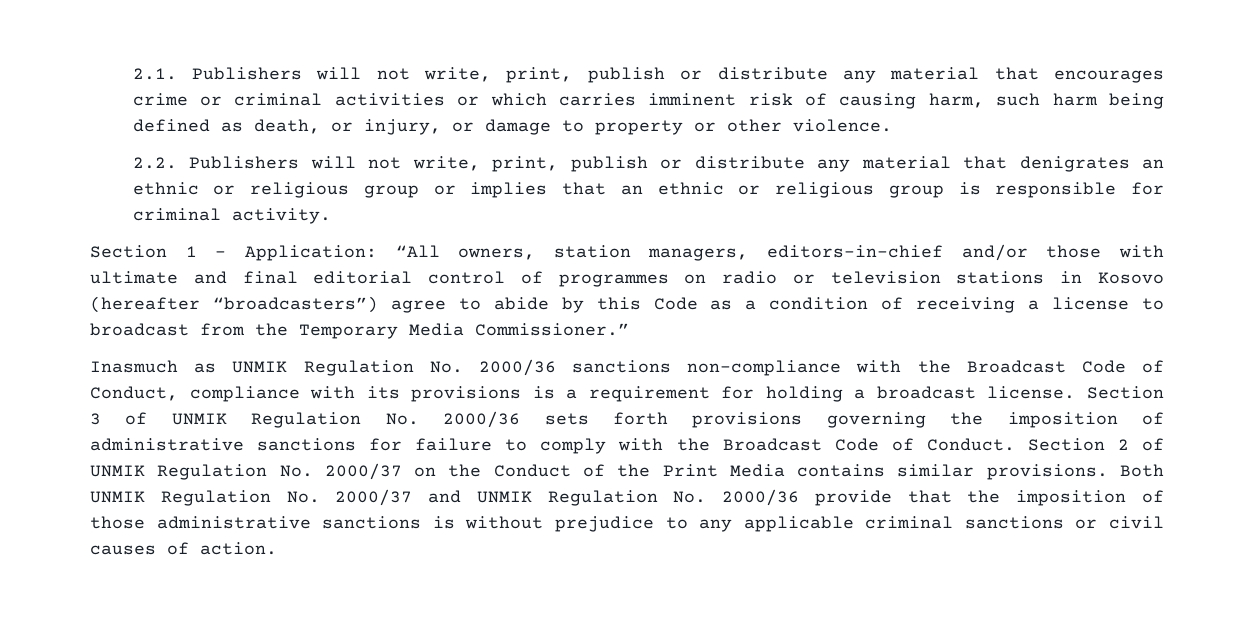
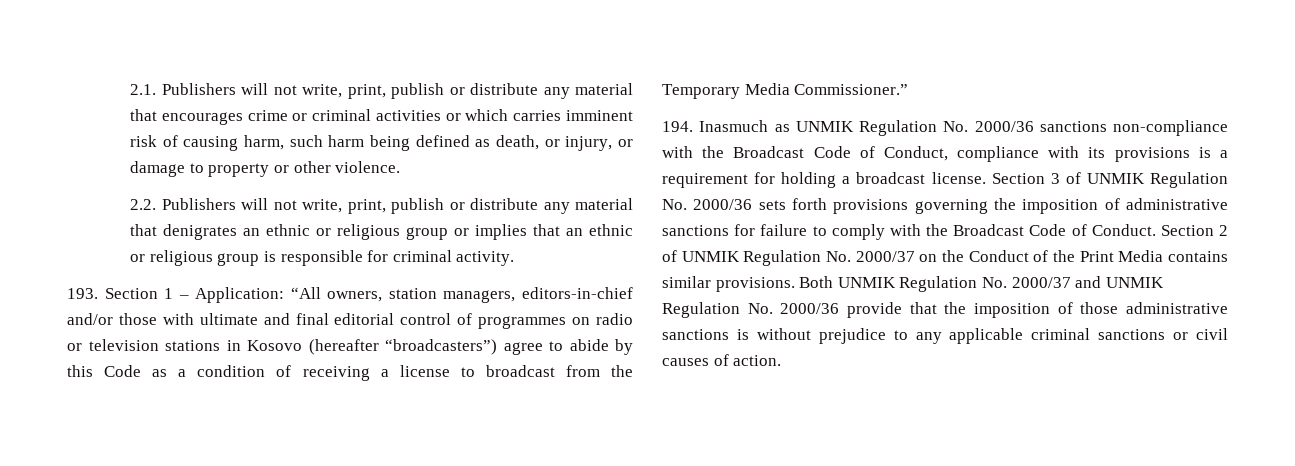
- Section 1 – Application: “All owners, station managers, editors-in-chief and/or those with ultimate and final editorial control of programmes on radio or television stations in Kosovo (hereafter “broadcasters”) agree to abide by this Code as a condition of receiving a license to broadcast from the Temporary Media Commissioner.”
+ 193. Section 1 – Application: “All owners, station managers, editors-in-chief and/or those with ultimate and final editorial control of programmes on radio or television stations in Kosovo (hereafter “broadcasters”) agree to abide by this Code as a condition of receiving a license to broadcast from the Temporary Media Commissioner.”
- Inasmuch as UNMIK Regulation No. 2000/36 sanctions non-compliance with the Broadcast Code of Conduct, compliance with its provisions is a requirement for holding a broadcast license.
+ 194. Inasmuch as UNMIK Regulation No. 2000/36 sanctions non-compliance with the Broadcast Code of Conduct, compliance with its provisions is a requirement for holding a broadcast license.

